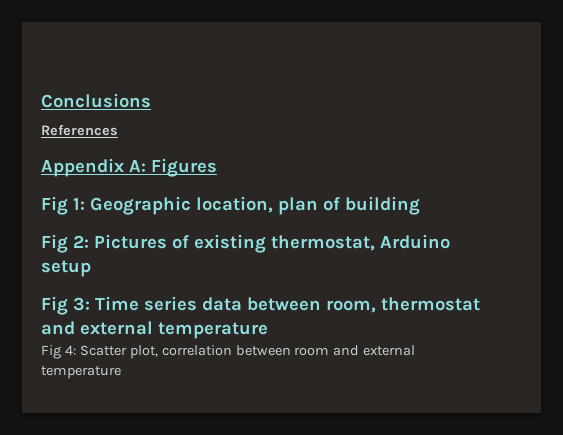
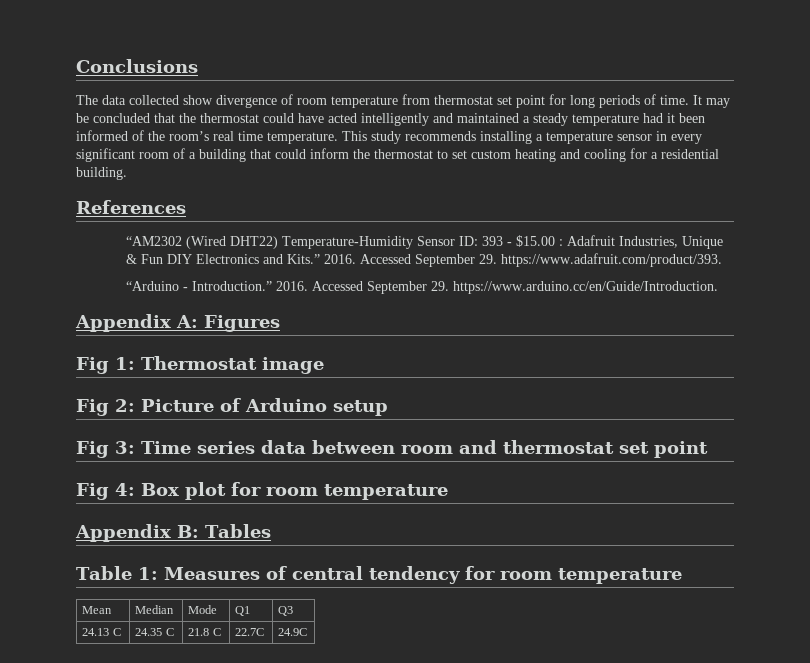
+ The data collected show divergence of room temperature from thermostat set point for long periods of time. It may be concluded that the thermostat could have acted intelligently and maintained a steady temperature had it been informed of the room’s real time temperature. This study recommends installing a temperature sensor in every significant room of a building that could inform the thermostat to set custom heating and cooling for a residential building.
  References
+ “AM2302 (Wired DHT22) Temperature-Humidity Sensor ID: 393 - $15.00 : Adafruit Industries, Unique & Fun DIY Electronics and Kits.” 2016. Accessed September 29. https://www.adafruit.com/product/393.
+ “Arduino - Introduction.” 2016. Accessed September 29. https://www.arduino.cc/en/Guide/Introduction.
- Fig 1: Geographic location, plan of building
- Fig 2: Pictures of existing thermostat, Arduino setup
+ Fig 1: Thermostat image
+ Fig 2: Picture of Arduino setup
- Fig 3: Time series data between room, thermostat and external temperature
- Fig 4: Scatter plot, correlation between room and external temperature
+ Fig 3: Time series data between room and thermostat set point
+ Fig 4: Box plot for room temperature
+ Appendix B: Tables
+ Table 1: Measures of central tendency for room temperature
+ Mean | Median | Mode | Q1 | Q3
+ 24.13 C | 24.35 C | 21.8 C | 22.7C | 24.9C

